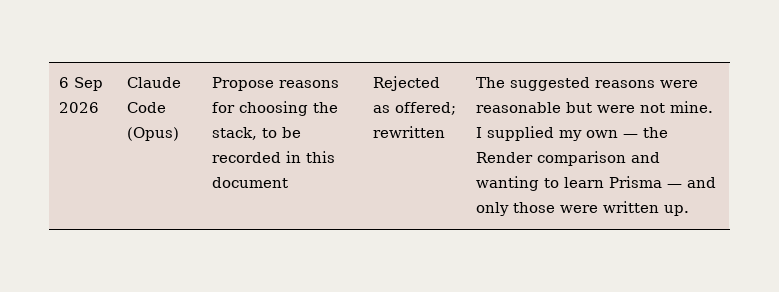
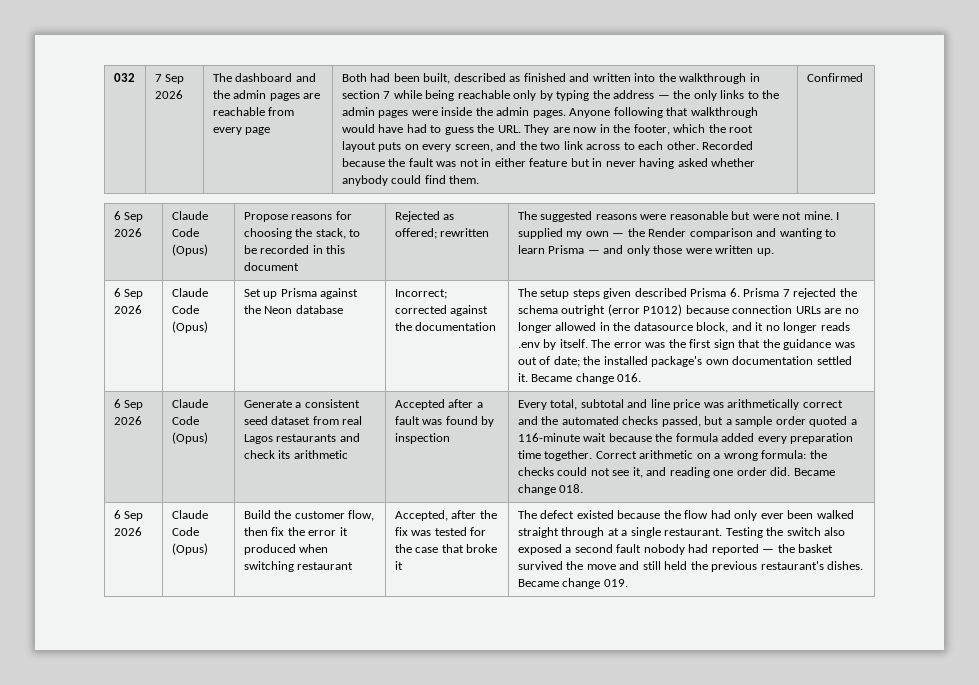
+ 032 | 7 Sep 2026 | The dashboard and the admin pages are reachable from every page | Both had been built, described as finished and written into the walkthrough in section 7 while being reachable only by typing the address — the only links to the admin pages were inside the admin pages. Anyone following that walkthrough would have had to guess the URL. They are now in the footer, which the root layout puts on every screen, and the two link across to each other. Recorded because the fault was not in either feature but in never having asked whether anybody could find them. | Confirmed
+ 6 Sep 2026 | Claude Code (Opus) | Set up Prisma against the Neon database | Incorrect; corrected against the documentation | The setup steps given described Prisma 6. Prisma 7 rejected the schema outright (error P1012) because connection URLs are no longer allowed in the datasource block, and it no longer reads .env by itself. The error was the first sign that the guidance was out of date; the installed package's own documentation settled it. Became change 016.
+ 6 Sep 2026 | Claude Code (Opus) | Generate a consistent seed dataset from real Lagos restaurants and check its arithmetic | Accepted after a fault was found by inspection | Every total, subtotal and line price was arithmetically correct and the automated checks passed, but a sample order quoted a 116-minute wait because the formula added every preparation time together. Correct arithmetic on a wrong formula: the checks could not see it, and reading one order did. Became change 018.
+ 6 Sep 2026 | Claude Code (Opus) | Build the customer flow, then fix the error it produced when switching restaurant | Accepted, after the fix was tested for the case that broke it | The defect existed because the flow had only ever been walked straight through at a single restaurant. Testing the switch also exposed a second fault nobody had reported — the basket survived the move and still held the previous restaurant's dishes. Became change 019.

